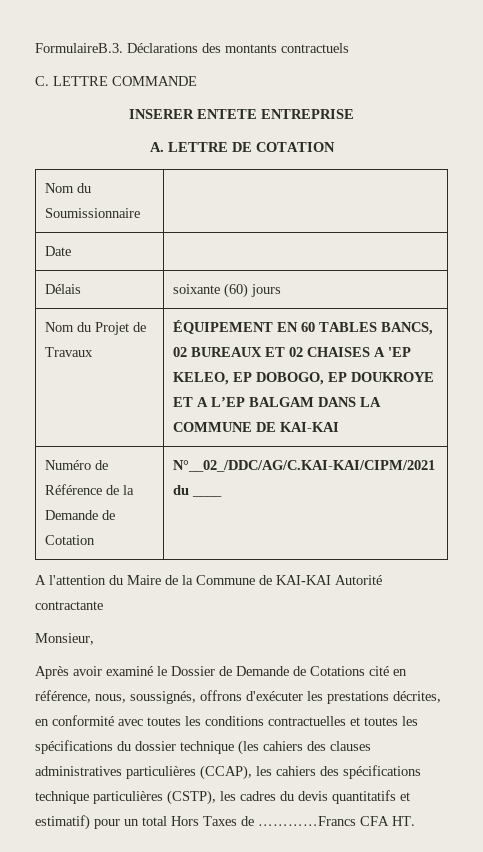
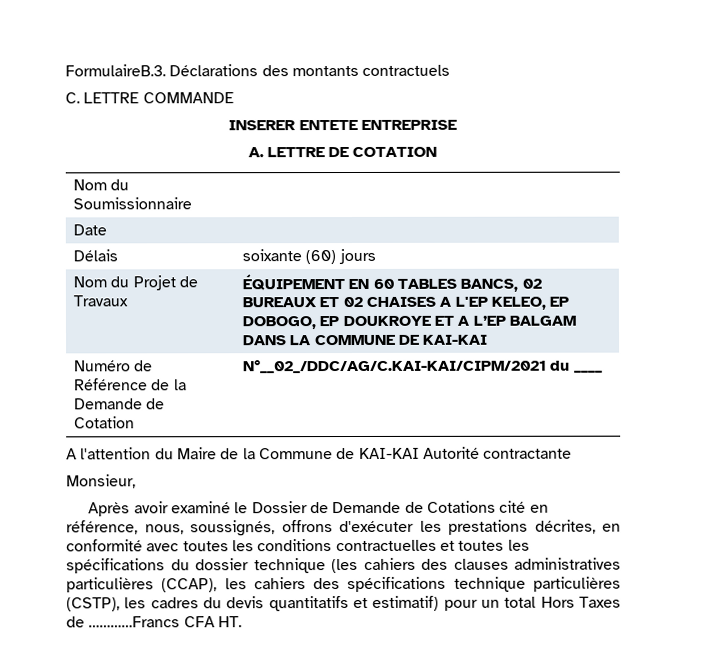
- Nom du Projet de Travaux | ÉQUIPEMENT EN 60 TABLES BANCS, 02 BUREAUX ET 02 CHAISES A 'EP KELEO, EP DOBOGO, EP DOUKROYE ET A L’EP BALGAM DANS LA COMMUNE DE KAI-KAI
+ Nom du Projet de Travaux | ÉQUIPEMENT EN 60 TABLES BANCS, 02 BUREAUX ET 02 CHAISES A L'EP KELEO, EP DOBOGO, EP DOUKROYE ET A L’EP BALGAM DANS LA COMMUNE DE KAI-KAI

